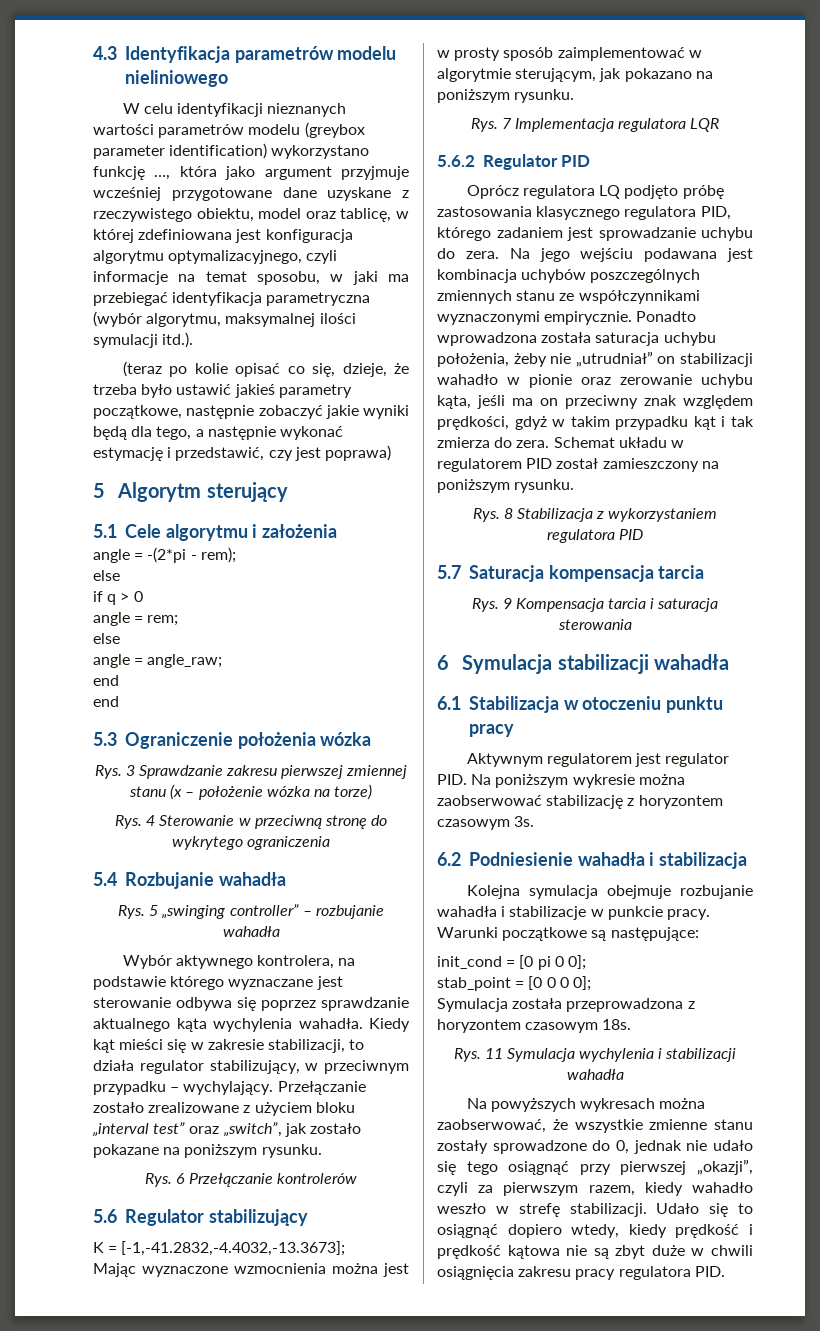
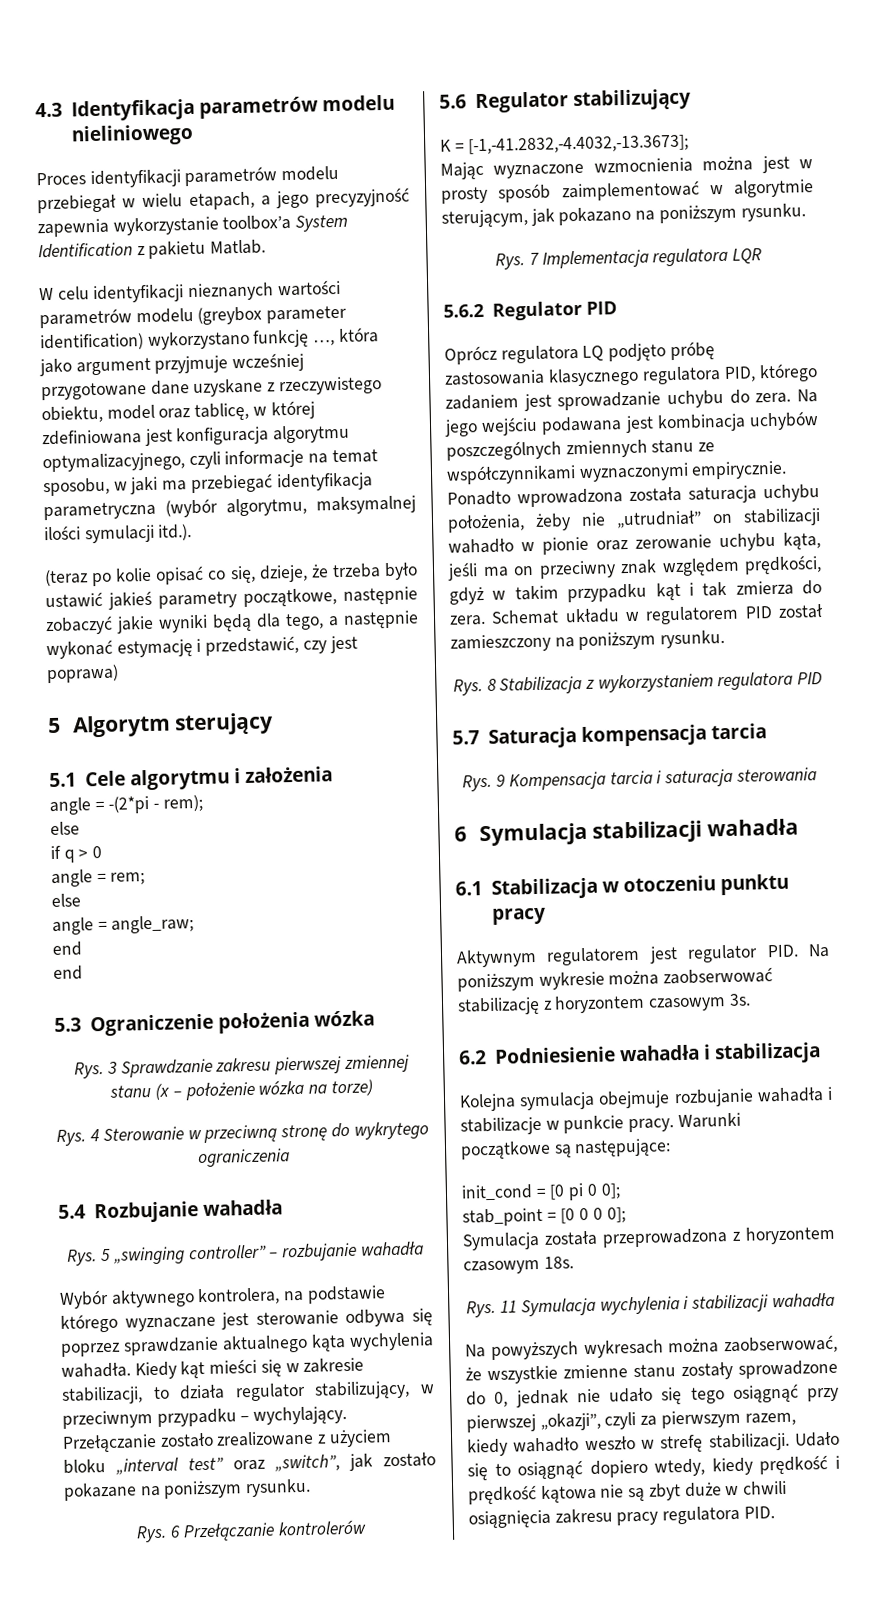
+ Proces identyfikacji parametrów modelu przebiegał w wielu etapach, a jego precyzyjność zapewnia wykorzystanie toolbox’a System Identification z pakietu Matlab.

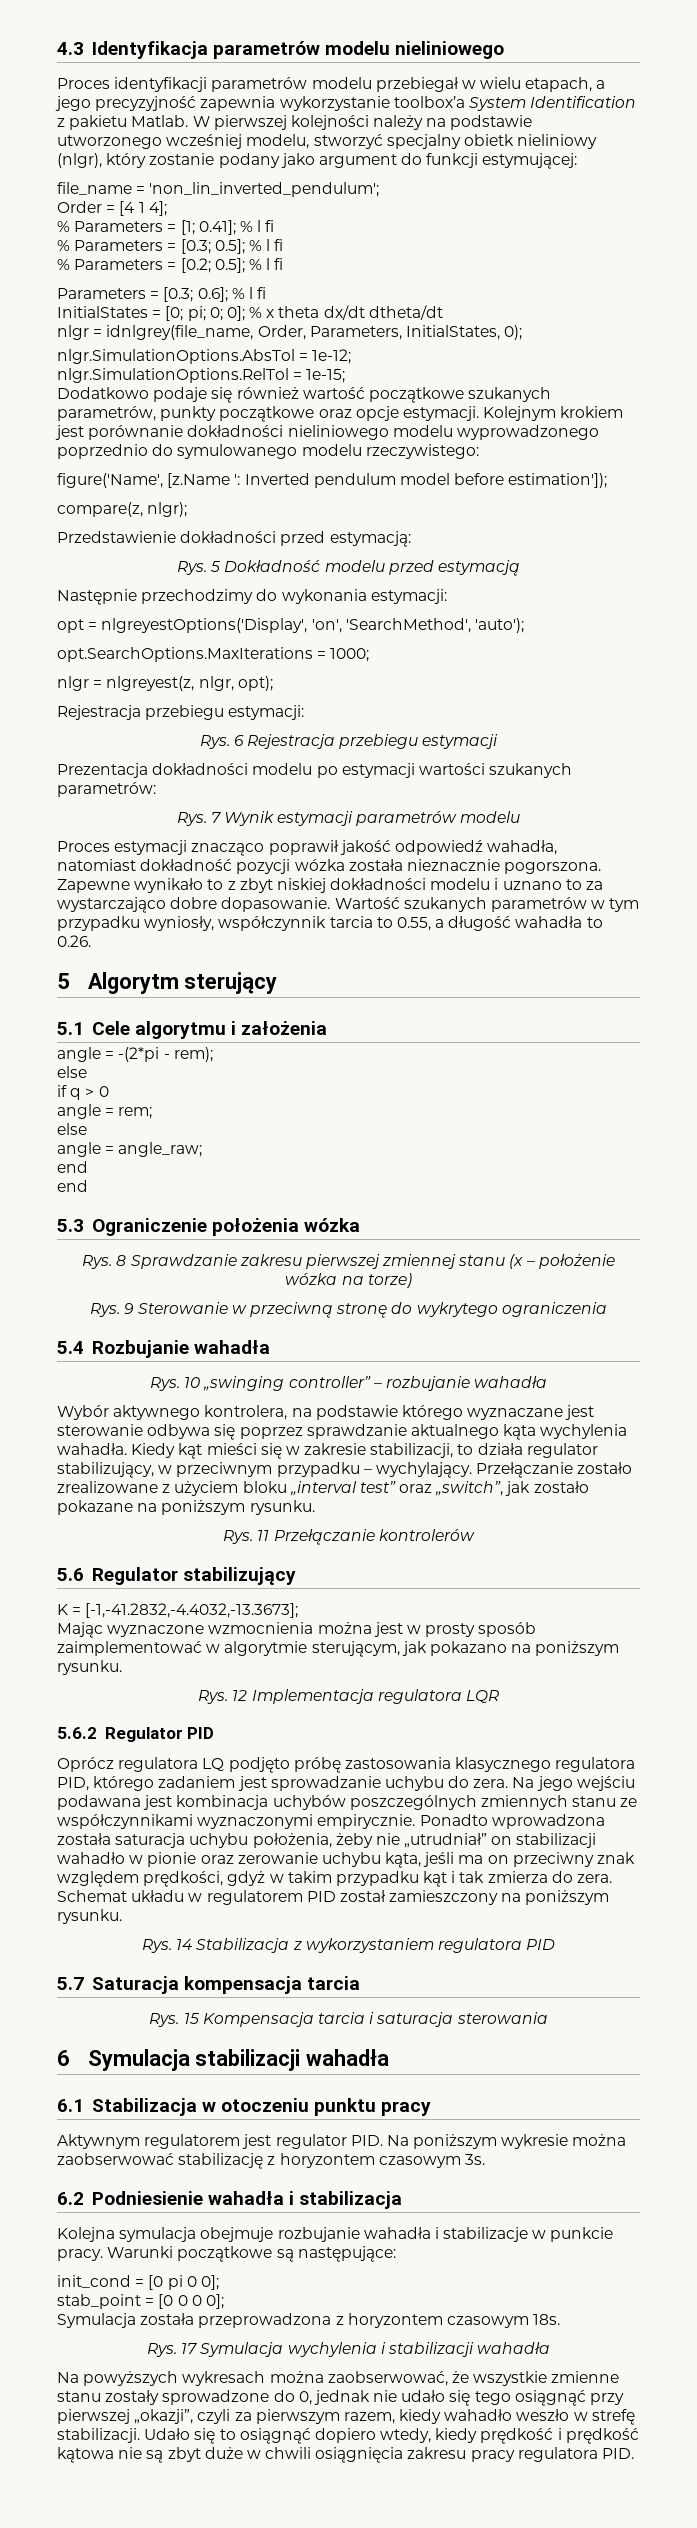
- Proces identyfikacji parametrów modelu przebiegał w wielu etapach, a jego precyzyjność zapewnia wykorzystanie toolbox’a System Identification z pakietu Matlab.
- W celu identyfikacji nieznanych wartości parametrów modelu (greybox parameter identification) wykorzystano funkcję …, która jako argument przyjmuje wcześniej przygotowane dane uzyskane z rzeczywistego obiektu, model oraz tablicę, w której zdefiniowana jest konfiguracja algorytmu optymalizacyjnego, czyli informacje na temat sposobu, w jaki ma przebiegać identyfikacja parametryczna (wybór algorytmu, maksymalnej ilości symulacji itd.).
- (teraz po kolie opisać co się, dzieje, że trzeba było ustawić jakieś parametry początkowe, następnie zobaczyć jakie wyniki będą dla tego, a następnie wykonać estymację i przedstawić, czy jest poprawa)
+ Proces identyfikacji parametrów modelu przebiegał w wielu etapach, a jego precyzyjność zapewnia wykorzystanie toolbox’a System Identification z pakietu Matlab. W pierwszej kolejności należy na podstawie utworzonego wcześniej modelu, stworzyć specjalny obietk nieliniowy (nlgr), który zostanie podany jako argument do funkcji estymującej:
+ file_name = 'non_lin_inverted_pendulum';
+ Order = [4 1 4];
+ % Parameters = [1; 0.41]; % l fi
+ % Parameters = [0.3; 0.5]; % l fi
+ % Parameters = [0.2; 0.5]; % l fi
+ Parameters = [0.3; 0.6]; % l fi
+ InitialStates = [0; pi; 0; 0]; % x theta dx/dt dtheta/dt
+ nlgr = idnlgrey(file_name, Order, Parameters, InitialStates, 0);
+ nlgr.SimulationOptions.AbsTol = 1e-12;
+ nlgr.SimulationOptions.RelTol = 1e-15;
+ Dodatkowo podaje się również wartość początkowe szukanych parametrów, punkty początkowe oraz opcje estymacji. Kolejnym krokiem jest porównanie dokładności nieliniowego modelu wyprowadzonego poprzednio do symulowanego modelu rzeczywistego:
+ figure('Name', [z.Name ': Inverted pendulum model before estimation']);
+ compare(z, nlgr);
+ Przedstawienie dokładności przed estymacją:
+ Rys. 5 Dokładność modelu przed estymacją
+ Następnie przechodzimy do wykonania estymacji:
+ opt = nlgreyestOptions('Display', 'on', 'SearchMethod', 'auto');
+ opt.SearchOptions.MaxIterations = 1000;
+ nlgr = nlgreyest(z, nlgr, opt);
+ Rejestracja przebiegu estymacji:
+ Rys. 6 Rejestracja przebiegu estymacji
+ Prezentacja dokładności modelu po estymacji wartości szukanych parametrów:
+ Rys. 7 Wynik estymacji parametrów modelu
+ Proces estymacji znacząco poprawił jakość odpowiedź wahadła, natomiast dokładność pozycji wózka została nieznacznie pogorszona. Zapewne wynikało to z zbyt niskiej dokładności modelu i uznano to za wystarczająco dobre dopasowanie. Wartość szukanych parametrów w tym przypadku wyniosły, współczynnik tarcia to 0.55, a długość wahadła to 0.26.
- Rys. 3 Sprawdzanie zakresu pierwszej zmiennej stanu (x – położenie wózka na torze)
+ Rys. 8 Sprawdzanie zakresu pierwszej zmiennej stanu (x – położenie wózka na torze)
- Rys. 4 Sterowanie w przeciwną stronę do wykrytego ograniczenia
+ Rys. 9 Sterowanie w przeciwną stronę do wykrytego ograniczenia
- Rys. 5 „swinging controller” – rozbujanie wahadła
+ Rys. 10 „swinging controller” – rozbujanie wahadła
- Rys. 6 Przełączanie kontrolerów
+ Rys. 11 Przełączanie kontrolerów
- Rys. 7 Implementacja regulatora LQR
+ Rys. 12 Implementacja regulatora LQR
- Rys. 8 Stabilizacja z wykorzystaniem regulatora PID
+ Rys. 14 Stabilizacja z wykorzystaniem regulatora PID
- Rys. 9 Kompensacja tarcia i saturacja sterowania
+ Rys. 15 Kompensacja tarcia i saturacja sterowania
- Rys. 11 Symulacja wychylenia i stabilizacji wahadła
+ Rys. 17 Symulacja wychylenia i stabilizacji wahadła

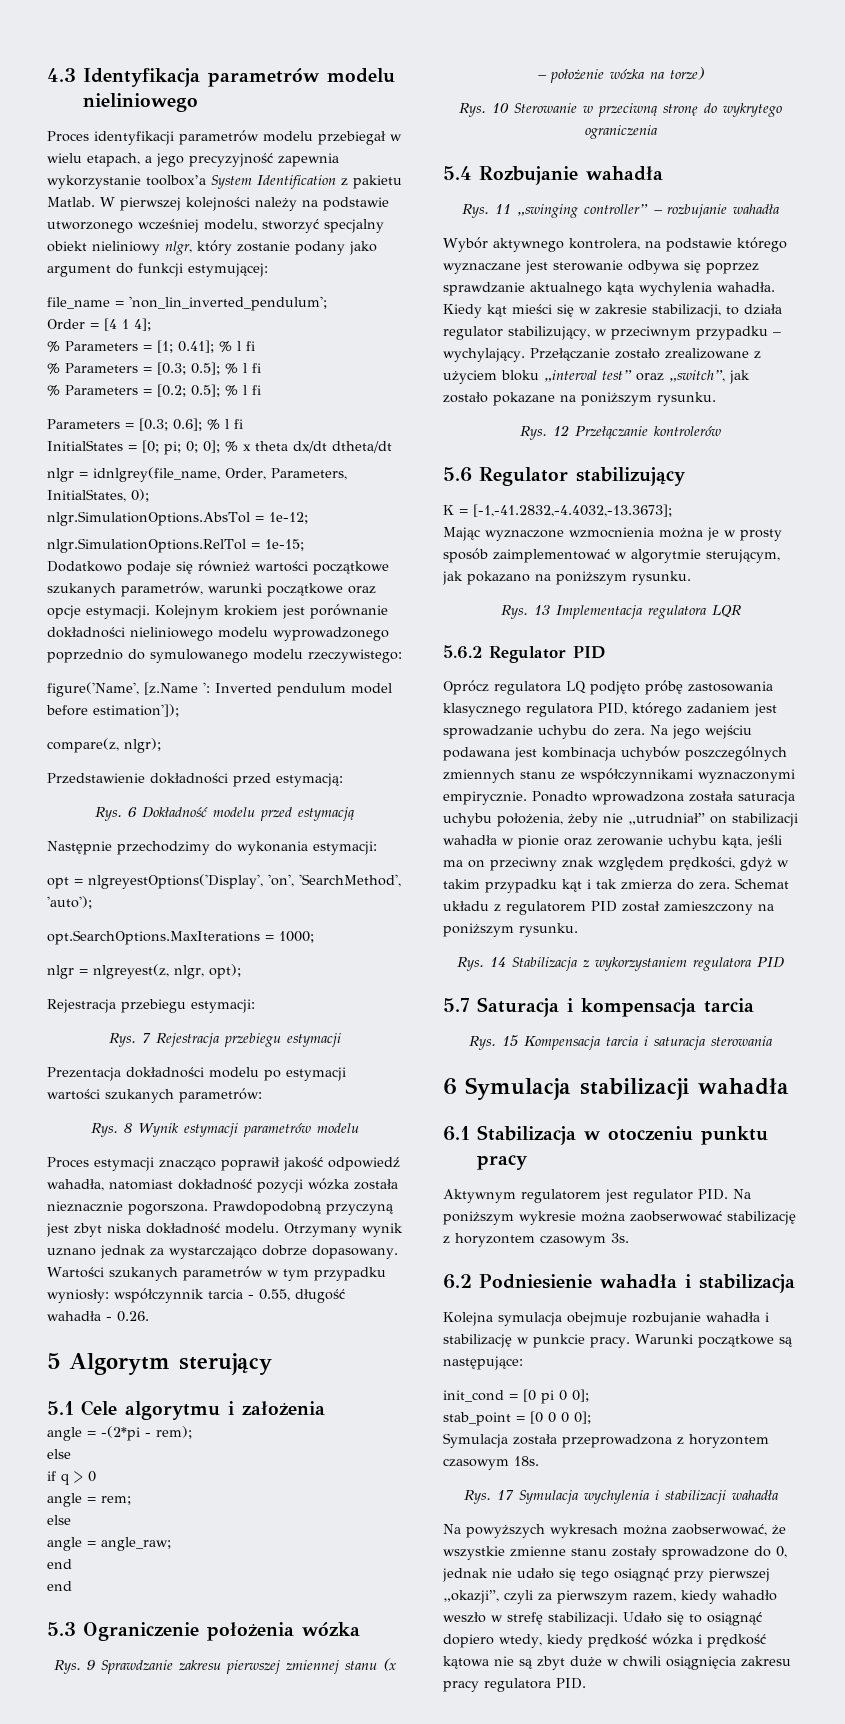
- W pierwszej kolejności należy na podstawie utworzonego wcześniej modelu, stworzyć specjalny obietk nieliniowy (nlgr), który zostanie podany jako argument do funkcji estymującej:
+ W pierwszej kolejności należy na podstawie utworzonego wcześniej modelu, stworzyć specjalny obiekt nieliniowy nlgr, który zostanie podany jako argument do funkcji estymującej:
- Dodatkowo podaje się również wartość początkowe szukanych parametrów, punkty początkowe oraz opcje estymacji.
+ Dodatkowo podaje się również wartości początkowe szukanych parametrów, warunki początkowe oraz opcje estymacji.
- Rys. 5 Dokładność modelu przed estymacją
+ Rys. 6 Dokładność modelu przed estymacją
- Rys. 6 Rejestracja przebiegu estymacji
+ Rys. 7 Rejestracja przebiegu estymacji
- Rys. 7 Wynik estymacji parametrów modelu
+ Rys. 8 Wynik estymacji parametrów modelu
- Zapewne wynikało to z zbyt niskiej dokładności modelu i uznano to za wystarczająco dobre dopasowanie. Wartość szukanych parametrów w tym przypadku wyniosły, współczynnik tarcia to 0.55, a długość wahadła to 0.26.
+ Prawdopodobną przyczyną jest zbyt niska dokładność modelu. Otrzymany wynik uznano jednak za wystarczająco dobrze dopasowany. Wartości szukanych parametrów w tym przypadku wyniosły: współczynnik tarcia - 0.55, długość wahadła - 0.26.
- Rys. 8 Sprawdzanie zakresu pierwszej zmiennej stanu (x – położenie wózka na torze)
+ Rys. 9 Sprawdzanie zakresu pierwszej zmiennej stanu (x – położenie wózka na torze)
- Rys. 9 Sterowanie w przeciwną stronę do wykrytego ograniczenia
+ Rys. 10 Sterowanie w przeciwną stronę do wykrytego ograniczenia
- Rys. 10 „swinging controller” – rozbujanie wahadła
+ Rys. 11 „swinging controller” – rozbujanie wahadła
- Rys. 11 Przełączanie kontrolerów
+ Rys. 12 Przełączanie kontrolerów
- Mając wyznaczone wzmocnienia można jest w prosty sposób zaimplementować w algorytmie sterującym, jak pokazano na poniższym rysunku.
+ Mając wyznaczone wzmocnienia można je w prosty sposób zaimplementować w algorytmie sterującym, jak pokazano na poniższym rysunku.
- Rys. 12 Implementacja regulatora LQR
+ Rys. 13 Implementacja regulatora LQR
- Ponadto wprowadzona została saturacja uchybu położenia, żeby nie „utrudniał” on stabilizacji wahadło w pionie oraz zerowanie uchybu kąta, jeśli ma on przeciwny znak względem prędkości, gdyż w takim przypadku kąt i tak zmierza do zera.
+ Ponadto wprowadzona została saturacja uchybu położenia, żeby nie „utrudniał” on stabilizacji wahadła w pionie oraz zerowanie uchybu kąta, jeśli ma on przeciwny znak względem prędkości, gdyż w takim przypadku kąt i tak zmierza do zera.
- Schemat układu w regulatorem PID został zamieszczony na poniższym rysunku.
+ Schemat układu z regulatorem PID został zamieszczony na poniższym rysunku.
- 5.7 Saturacja kompensacja tarcia
+ 5.7 Saturacja i kompensacja tarcia
- Kolejna symulacja obejmuje rozbujanie wahadła i stabilizacje w punkcie pracy.
+ Kolejna symulacja obejmuje rozbujanie wahadła i stabilizację w punkcie pracy.
- Udało się to osiągnąć dopiero wtedy, kiedy prędkość i prędkość kątowa nie są zbyt duże w chwili osiągnięcia zakresu pracy regulatora PID.
+ Udało się to osiągnąć dopiero wtedy, kiedy prędkość wózka i prędkość kątowa nie są zbyt duże w chwili osiągnięcia zakresu pracy regulatora PID.

